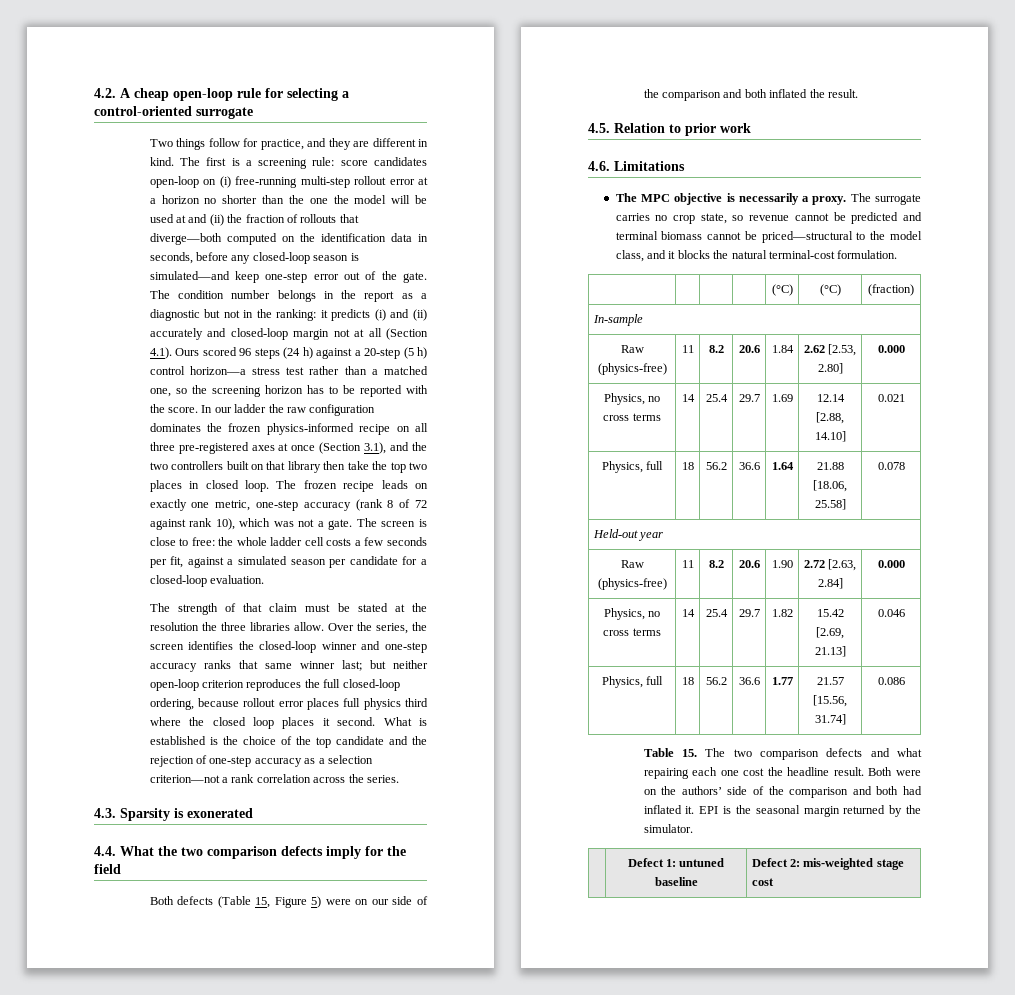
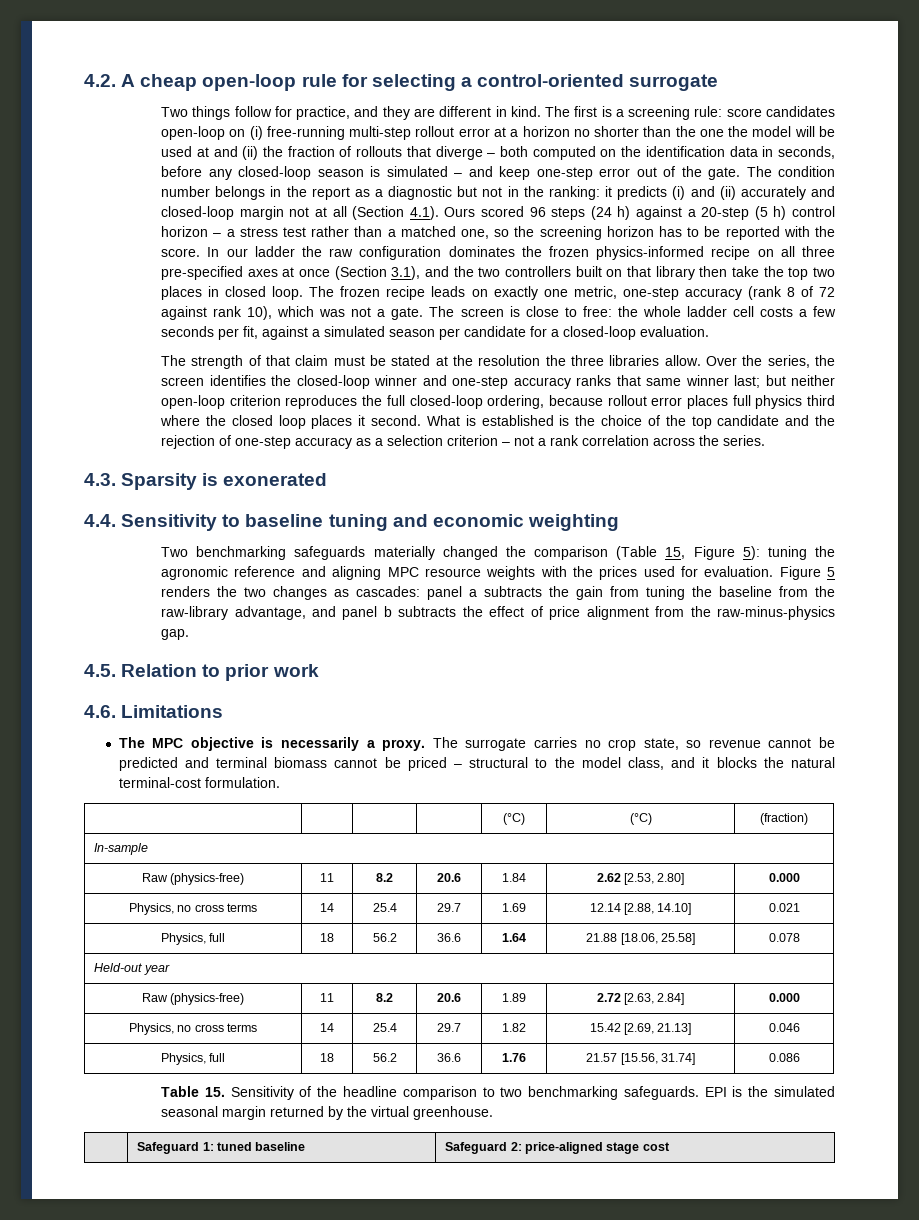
- The first is a screening rule: score candidates open-loop on (i) free-running multi-step rollout error at a horizon no shorter than the one the model will be used at and (ii) the fraction of rollouts that diverge—both computed on the identification data in seconds, before any closed-loop season is simulated—and keep one-step error out of the gate.
+ The first is a screening rule: score candidates open-loop on (i) free-running multi-step rollout error at a horizon no shorter than the one the model will be used at and (ii) the fraction of rollouts that diverge – both computed on the identification data in seconds, before any closed-loop season is simulated – and keep one-step error out of the gate.
- The condition number belongs in the report as a diagnostic but not in the ranking: it predicts (i) and (ii) accurately and closed-loop margin not at all (Section 4.1). Ours scored 96 steps (24 h) against a 20-step (5 h) control horizon—a stress test rather than a matched one, so the screening horizon has to be reported with the score.
+ The condition number belongs in the report as a diagnostic but not in the ranking: it predicts (i) and (ii) accurately and closed-loop margin not at all (Section 4.1). Ours scored 96 steps (24 h) against a 20-step (5 h) control horizon – a stress test rather than a matched one, so the screening horizon has to be reported with the score.
- In our ladder the raw configuration dominates the frozen physics-informed recipe on all three pre-registered axes at once (Section 3.1), and the two controllers built on that library then take the top two places in closed loop.
+ In our ladder the raw configuration dominates the frozen physics-informed recipe on all three pre-specified axes at once (Section 3.1), and the two controllers built on that library then take the top two places in closed loop.
- What is established is the choice of the top candidate and the rejection of one-step accuracy as a selection criterion—not a rank correlation across the series.
+ What is established is the choice of the top candidate and the rejection of one-step accuracy as a selection criterion – not a rank correlation across the series.
- 4.4. What the two comparison defects imply for the field
- Both defects (Table 15, Figure 5) were on our side of the comparison and both inflated the result.
+ 4.4. Sensitivity to baseline tuning and economic weighting
+ Two benchmarking safeguards materially changed the comparison (Table 15, Figure 5): tuning the agronomic reference and aligning MPC resource weights with the prices used for evaluation. Figure 5 renders the two changes as cascades: panel a subtracts the gain from tuning the baseline from the raw-library advantage, and panel b subtracts the effect of price alignment from the raw-minus-physics gap.
- The surrogate carries no crop state, so revenue cannot be predicted and terminal biomass cannot be priced—structural to the model class, and it blocks the natural terminal-cost formulation.
+ The surrogate carries no crop state, so revenue cannot be predicted and terminal biomass cannot be priced – structural to the model class, and it blocks the natural terminal-cost formulation.
- Raw (physics-free) | 11 | 8.2 | 20.6 | 1.90 | 2.72 [2.63, 2.84] | 0.000
+ Raw (physics-free) | 11 | 8.2 | 20.6 | 1.89 | 2.72 [2.63, 2.84] | 0.000
- Physics, full | 18 | 56.2 | 36.6 | 1.77 | 21.57 [15.56, 31.74] | 0.086
+ Physics, full | 18 | 56.2 | 36.6 | 1.76 | 21.57 [15.56, 31.74] | 0.086
- Table 15. The two comparison defects and what repairing each one cost the headline result. Both were on the authors’ side of the comparison and both had inflated it.
+ Table 15. Sensitivity of the headline comparison to two benchmarking safeguards.
- EPI is the seasonal margin returned by the simulator.
- | Defect 1: untuned baseline | Defect 2: mis-weighted stage cost
+ EPI is the simulated seasonal margin returned by the virtual greenhouse.
+ | Safeguard 1: tuned baseline | Safeguard 2: price-aligned stage cost

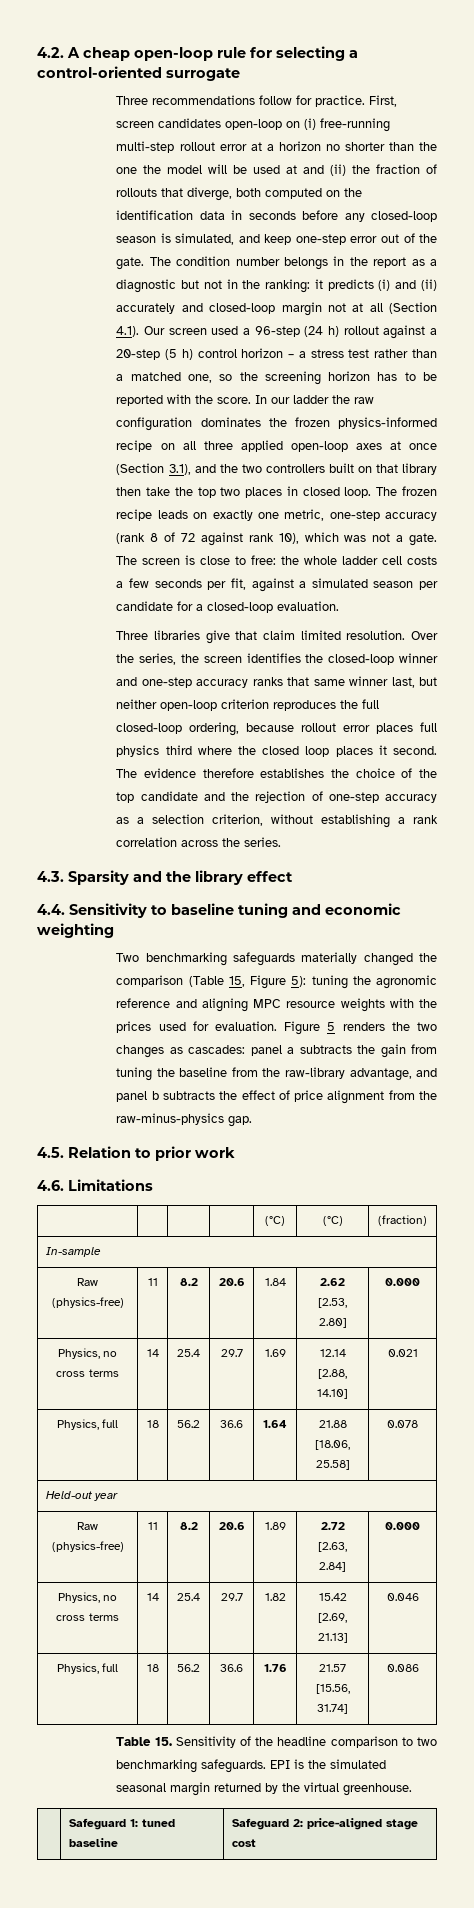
- Two things follow for practice, and they are different in kind. The first is a screening rule: score candidates open-loop on (i) free-running multi-step rollout error at a horizon no shorter than the one the model will be used at and (ii) the fraction of rollouts that diverge – both computed on the identification data in seconds, before any closed-loop season is simulated – and keep one-step error out of the gate.
+ Three recommendations follow for practice. First, screen candidates open-loop on (i) free-running multi-step rollout error at a horizon no shorter than the one the model will be used at and (ii) the fraction of rollouts that diverge, both computed on the identification data in seconds before any closed-loop season is simulated, and keep one-step error out of the gate.
- The condition number belongs in the report as a diagnostic but not in the ranking: it predicts (i) and (ii) accurately and closed-loop margin not at all (Section 4.1). Ours scored 96 steps (24 h) against a 20-step (5 h) control horizon – a stress test rather than a matched one, so the screening horizon has to be reported with the score.
+ The condition number belongs in the report as a diagnostic but not in the ranking: it predicts (i) and (ii) accurately and closed-loop margin not at all (Section 4.1). Our screen used a 96-step (24 h) rollout against a 20-step (5 h) control horizon – a stress test rather than a matched one, so the screening horizon has to be reported with the score.
- In our ladder the raw configuration dominates the frozen physics-informed recipe on all three pre-specified axes at once (Section 3.1), and the two controllers built on that library then take the top two places in closed loop.
+ In our ladder the raw configuration dominates the frozen physics-informed recipe on all three applied open-loop axes at once (Section 3.1), and the two controllers built on that library then take the top two places in closed loop.
- The strength of that claim must be stated at the resolution the three libraries allow.
+ Three libraries give that claim limited resolution.
- Over the series, the screen identifies the closed-loop winner and one-step accuracy ranks that same winner last; but neither open-loop criterion reproduces the full closed-loop ordering, because rollout error places full physics third where the closed loop places it second.
+ Over the series, the screen identifies the closed-loop winner and one-step accuracy ranks that same winner last, but neither open-loop criterion reproduces the full closed-loop ordering, because rollout error places full physics third where the closed loop places it second.
- What is established is the choice of the top candidate and the rejection of one-step accuracy as a selection criterion – not a rank correlation across the series.
+ The evidence therefore establishes the choice of the top candidate and the rejection of one-step accuracy as a selection criterion, without establishing a rank correlation across the series.
- 4.3. Sparsity is exonerated
+ 4.3. Sparsity and the library effect
- The MPC objective is necessarily a proxy. The surrogate carries no crop state, so revenue cannot be predicted and terminal biomass cannot be priced – structural to the model class, and it blocks the natural terminal-cost formulation.

